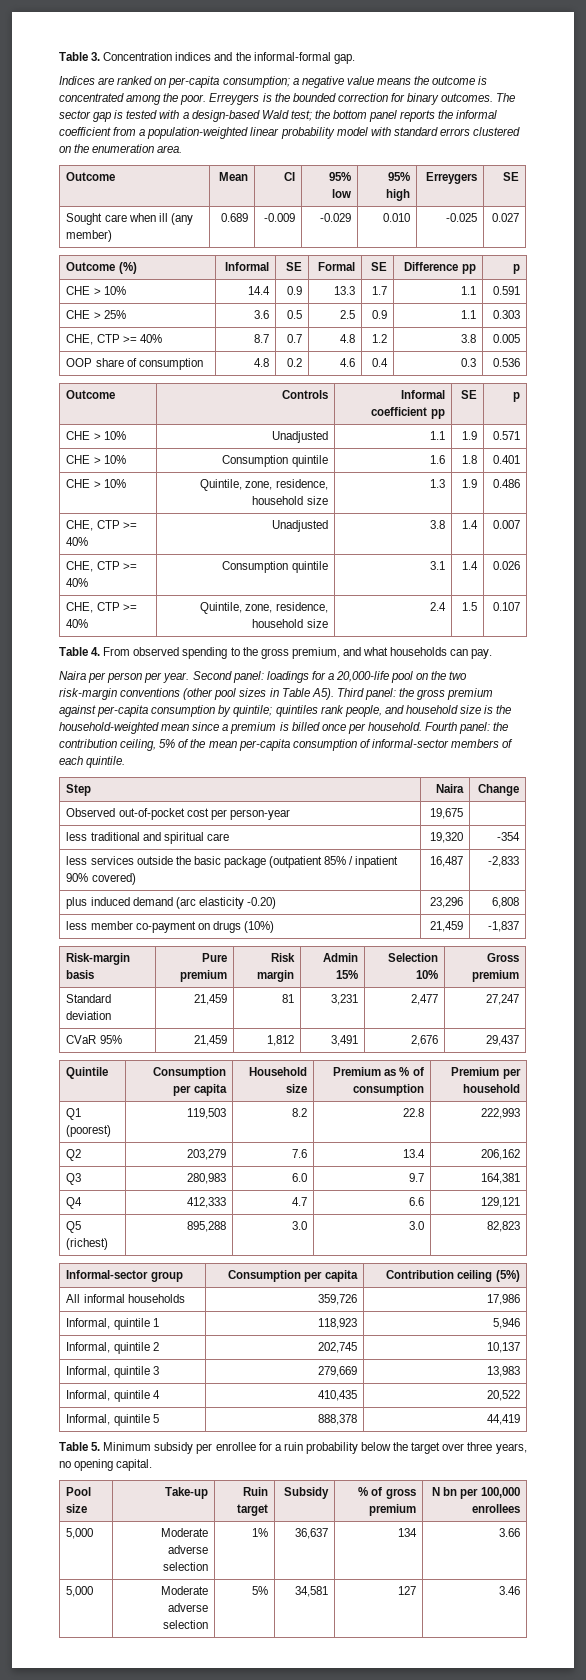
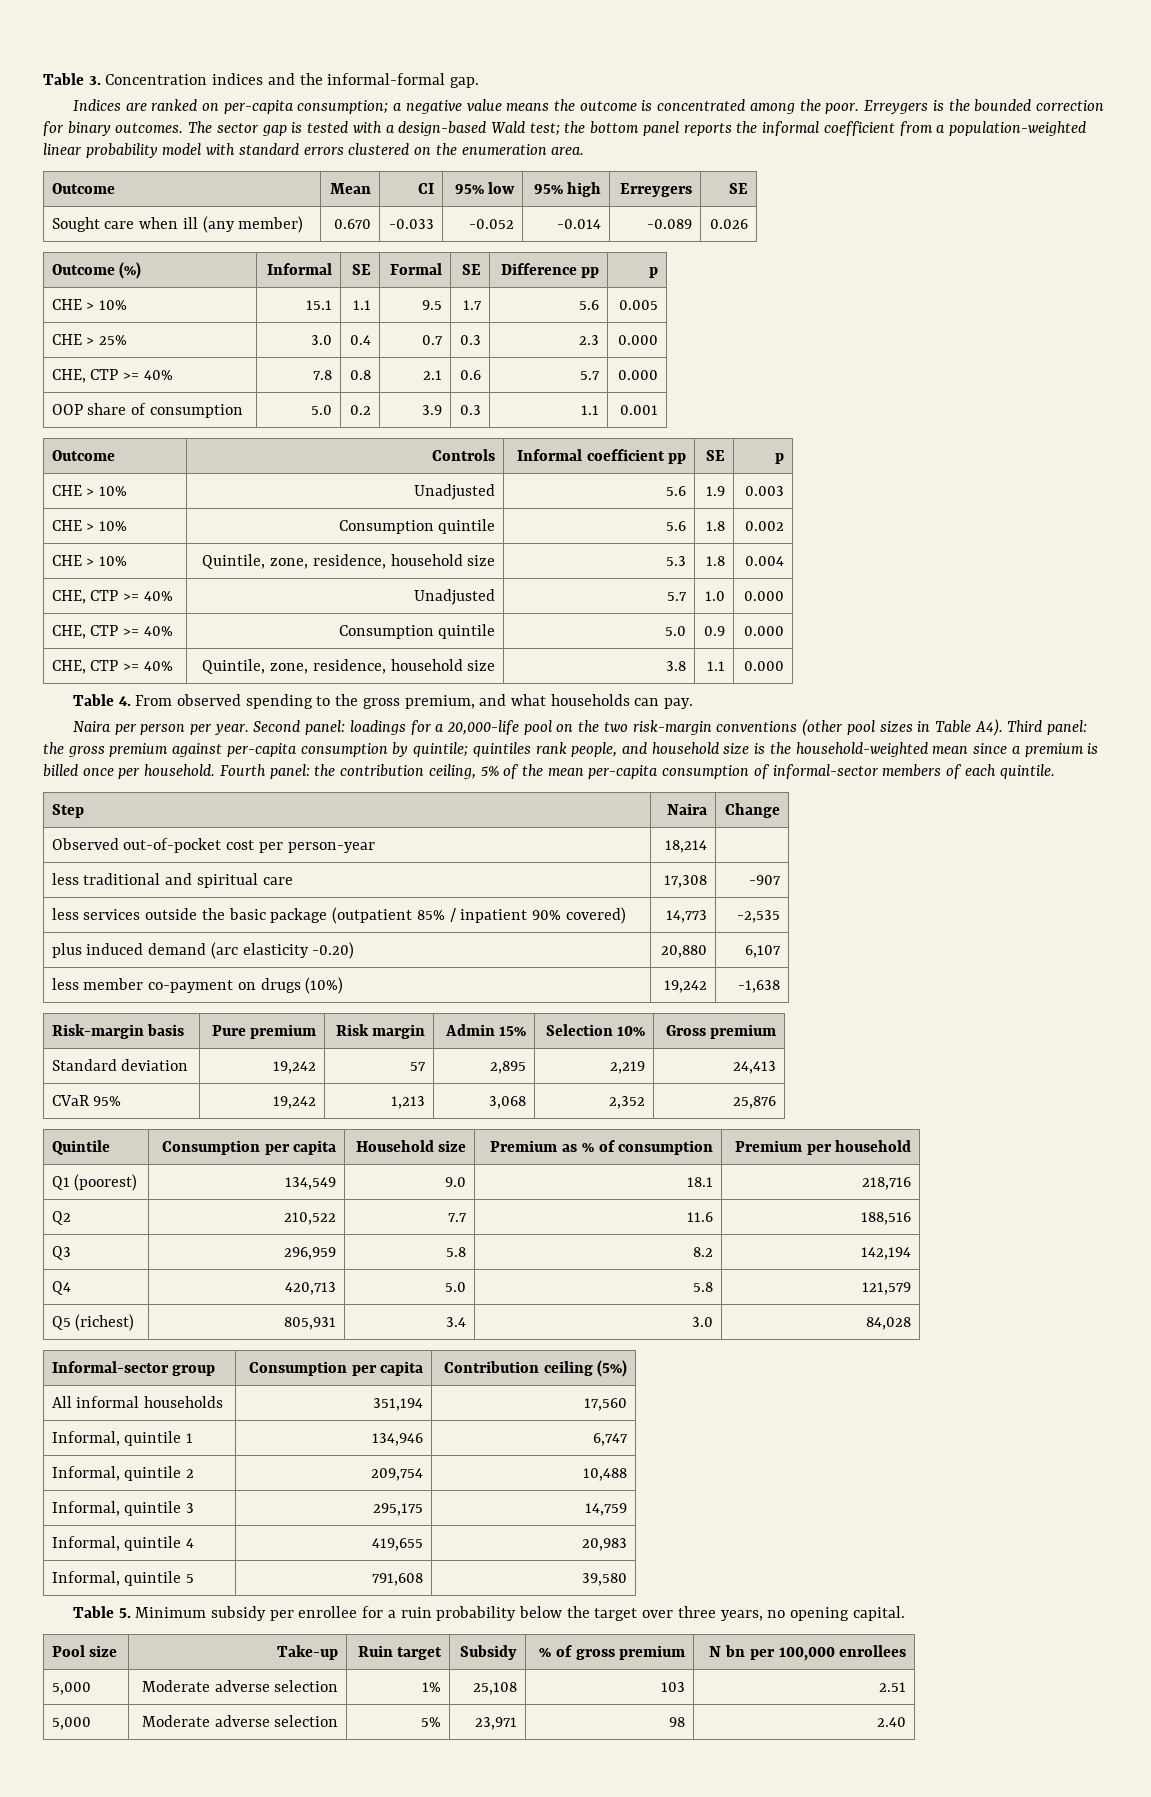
- Sought care when ill (any member) | 0.689 | -0.009 | -0.029 | 0.010 | -0.025 | 0.027
+ Sought care when ill (any member) | 0.670 | -0.033 | -0.052 | -0.014 | -0.089 | 0.026
- CHE > 10% | 14.4 | 0.9 | 13.3 | 1.7 | 1.1 | 0.591
+ CHE > 10% | 15.1 | 1.1 | 9.5 | 1.7 | 5.6 | 0.005
- CHE > 25% | 3.6 | 0.5 | 2.5 | 0.9 | 1.1 | 0.303
- CHE, CTP >= 40% | 8.7 | 0.7 | 4.8 | 1.2 | 3.8 | 0.005
+ CHE > 25% | 3.0 | 0.4 | 0.7 | 0.3 | 2.3 | 0.000
+ CHE, CTP >= 40% | 7.8 | 0.8 | 2.1 | 0.6 | 5.7 | 0.000
- OOP share of consumption | 4.8 | 0.2 | 4.6 | 0.4 | 0.3 | 0.536
+ OOP share of consumption | 5.0 | 0.2 | 3.9 | 0.3 | 1.1 | 0.001
- CHE > 10% | Unadjusted | 1.1 | 1.9 | 0.571
+ CHE > 10% | Unadjusted | 5.6 | 1.9 | 0.003
- CHE > 10% | Consumption quintile | 1.6 | 1.8 | 0.401
+ CHE > 10% | Consumption quintile | 5.6 | 1.8 | 0.002
- CHE > 10% | Quintile, zone, residence, household size | 1.3 | 1.9 | 0.486
+ CHE > 10% | Quintile, zone, residence, household size | 5.3 | 1.8 | 0.004
- CHE, CTP >= 40% | Unadjusted | 3.8 | 1.4 | 0.007
+ CHE, CTP >= 40% | Unadjusted | 5.7 | 1.0 | 0.000
- CHE, CTP >= 40% | Consumption quintile | 3.1 | 1.4 | 0.026
+ CHE, CTP >= 40% | Consumption quintile | 5.0 | 0.9 | 0.000
- CHE, CTP >= 40% | Quintile, zone, residence, household size | 2.4 | 1.5 | 0.107
+ CHE, CTP >= 40% | Quintile, zone, residence, household size | 3.8 | 1.1 | 0.000
- Second panel: loadings for a 20,000-life pool on the two risk-margin conventions (other pool sizes in Table A5). Third panel: the gross premium against per-capita consumption by quintile; quintiles rank people, and household size is the household-weighted mean since a premium is billed once per household.
+ Second panel: loadings for a 20,000-life pool on the two risk-margin conventions (other pool sizes in Table A4). Third panel: the gross premium against per-capita consumption by quintile; quintiles rank people, and household size is the household-weighted mean since a premium is billed once per household.
- Observed out-of-pocket cost per person-year | 19,675 |
+ Observed out-of-pocket cost per person-year | 18,214 |
- less traditional and spiritual care | 19,320 | -354
+ less traditional and spiritual care | 17,308 | -907
- less services outside the basic package (outpatient 85% / inpatient 90% covered) | 16,487 | -2,833
+ less services outside the basic package (outpatient 85% / inpatient 90% covered) | 14,773 | -2,535
- plus induced demand (arc elasticity -0.20) | 23,296 | 6,808
+ plus induced demand (arc elasticity -0.20) | 20,880 | 6,107
- less member co-payment on drugs (10%) | 21,459 | -1,837
+ less member co-payment on drugs (10%) | 19,242 | -1,638
- Standard deviation | 21,459 | 81 | 3,231 | 2,477 | 27,247
- CVaR 95% | 21,459 | 1,812 | 3,491 | 2,676 | 29,437
+ Standard deviation | 19,242 | 57 | 2,895 | 2,219 | 24,413
+ CVaR 95% | 19,242 | 1,213 | 3,068 | 2,352 | 25,876
- Q1 (poorest) | 119,503 | 8.2 | 22.8 | 222,993
- Q2 | 203,279 | 7.6 | 13.4 | 206,162
- Q3 | 280,983 | 6.0 | 9.7 | 164,381
- Q4 | 412,333 | 4.7 | 6.6 | 129,121
+ Q1 (poorest) | 134,549 | 9.0 | 18.1 | 218,716
+ Q2 | 210,522 | 7.7 | 11.6 | 188,516
+ Q3 | 296,959 | 5.8 | 8.2 | 142,194
+ Q4 | 420,713 | 5.0 | 5.8 | 121,579
- Q5 (richest) | 895,288 | 3.0 | 3.0 | 82,823
+ Q5 (richest) | 805,931 | 3.4 | 3.0 | 84,028
- All informal households | 359,726 | 17,986
+ All informal households | 351,194 | 17,560
- Informal, quintile 1 | 118,923 | 5,946
+ Informal, quintile 1 | 134,946 | 6,747
- Informal, quintile 2 | 202,745 | 10,137
+ Informal, quintile 2 | 209,754 | 10,488
- Informal, quintile 3 | 279,669 | 13,983
+ Informal, quintile 3 | 295,175 | 14,759
- Informal, quintile 4 | 410,435 | 20,522
+ Informal, quintile 4 | 419,655 | 20,983
- Informal, quintile 5 | 888,378 | 44,419
+ Informal, quintile 5 | 791,608 | 39,580
- 5,000 | Moderate adverse selection | 1% | 36,637 | 134 | 3.66
+ 5,000 | Moderate adverse selection | 1% | 25,108 | 103 | 2.51
- 5,000 | Moderate adverse selection | 5% | 34,581 | 127 | 3.46
+ 5,000 | Moderate adverse selection | 5% | 23,971 | 98 | 2.40

